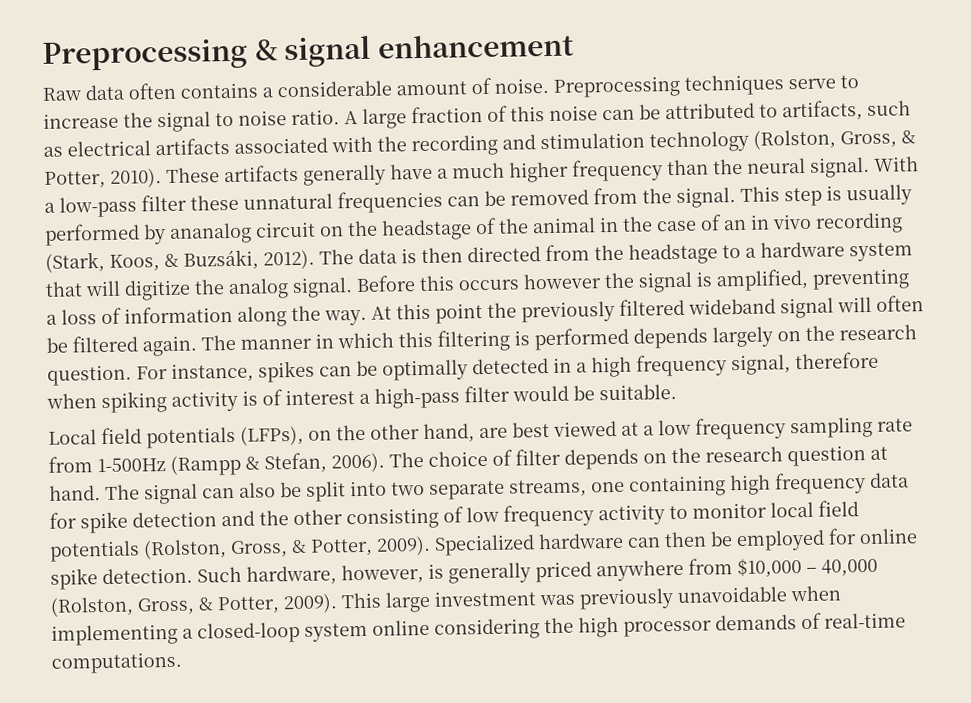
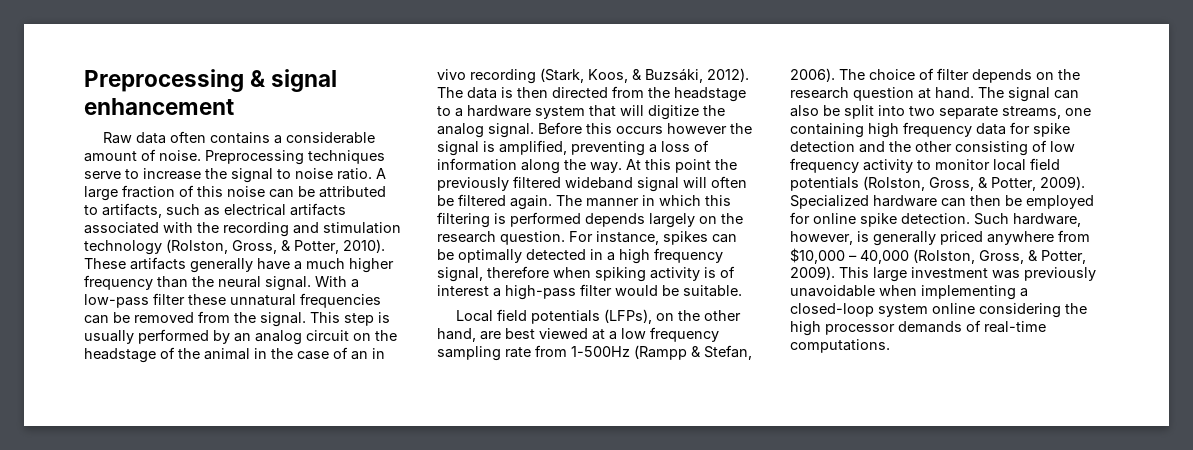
- This step is usually performed by ananalog circuit on the headstage of the animal in the case of an in vivo recording (Stark, Koos, & Buzsáki, 2012).
+ This step is usually performed by an analog circuit on the headstage of the animal in the case of an in vivo recording (Stark, Koos, & Buzsáki, 2012).

